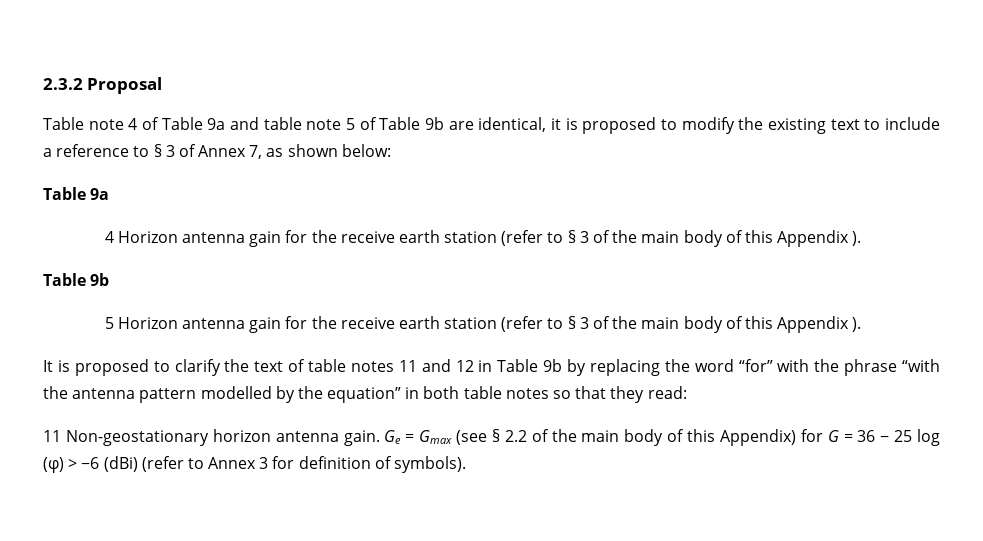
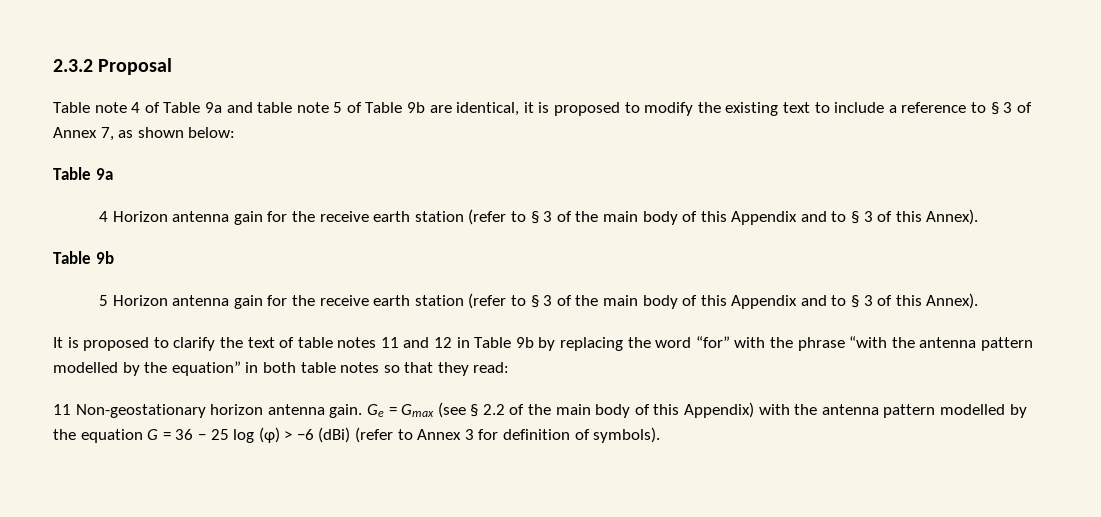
- 4 Horizon antenna gain for the receive earth station (refer to § 3 of the main body of this Appendix ).
+ 4 Horizon antenna gain for the receive earth station (refer to § 3 of the main body of this Appendix and to § 3 of this Annex).
- 5 Horizon antenna gain for the receive earth station (refer to § 3 of the main body of this Appendix ).
+ 5 Horizon antenna gain for the receive earth station (refer to § 3 of the main body of this Appendix and to § 3 of this Annex).
- Ge = Gmax (see § 2.2 of the main body of this Appendix) for G = 36 − 25 log (φ) > −6 (dBi) (refer to Annex 3 for definition of symbols).
+ Ge = Gmax (see § 2.2 of the main body of this Appendix) with the antenna pattern modelled by the equation G = 36 − 25 log (φ) > −6 (dBi) (refer to Annex 3 for definition of symbols).

